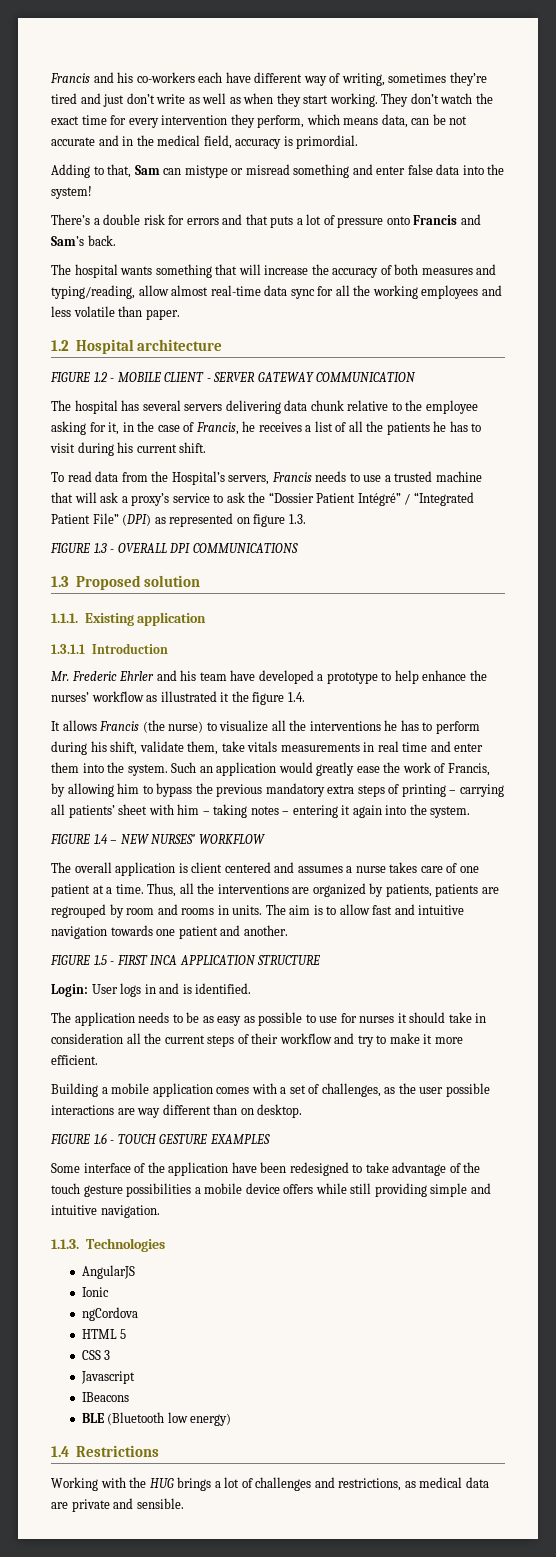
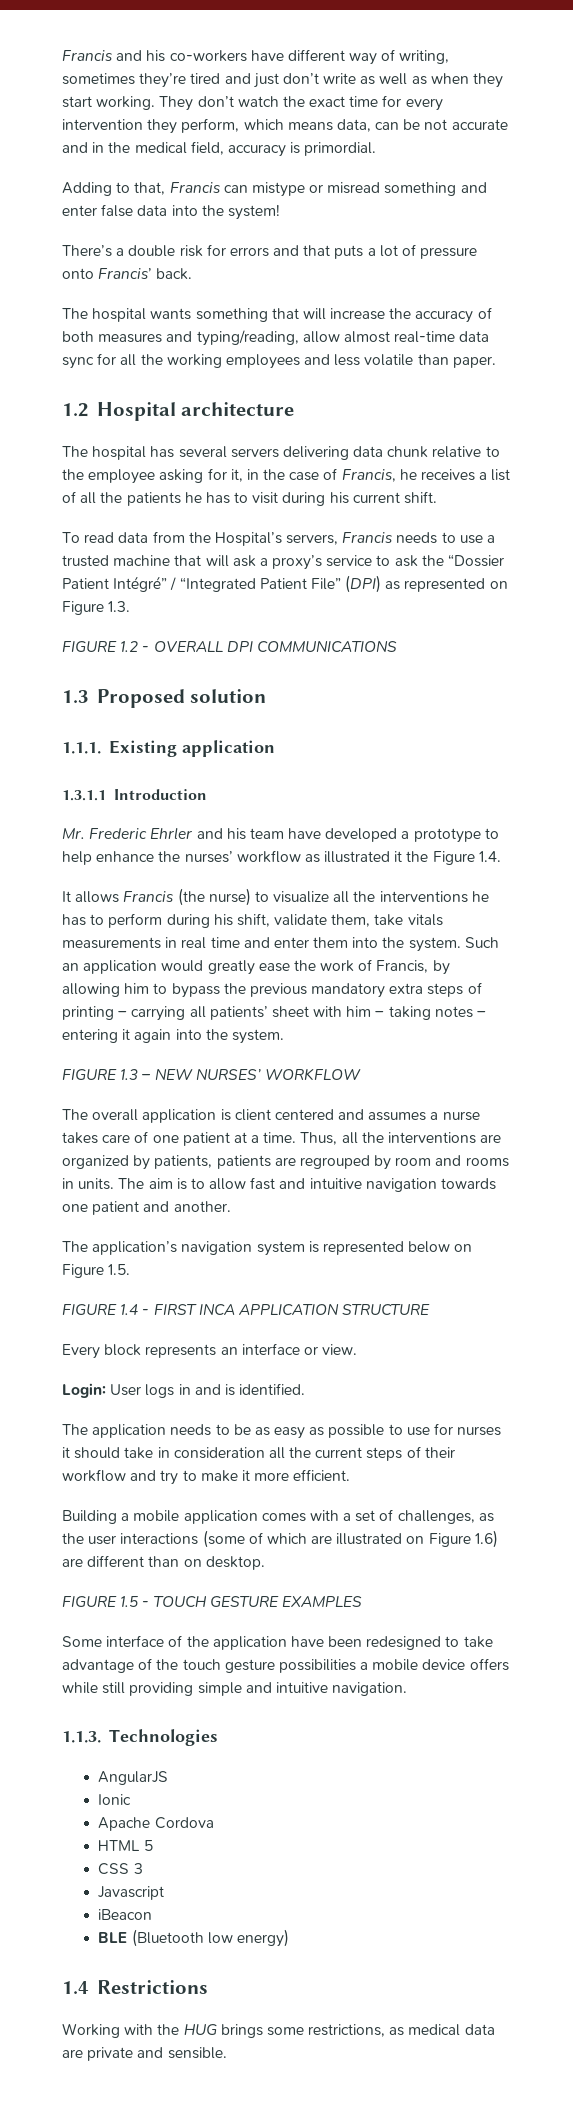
- Francis and his co-workers each have different way of writing, sometimes they’re tired and just don’t write as well as when they start working.
+ Francis and his co-workers have different way of writing, sometimes they’re tired and just don’t write as well as when they start working.
- Adding to that, Sam can mistype or misread something and enter false data into the system!
+ Adding to that, Francis can mistype or misread something and enter false data into the system!
- There’s a double risk for errors and that puts a lot of pressure onto Francis and Sam’s back.
+ There’s a double risk for errors and that puts a lot of pressure onto Francis’ back.
- FIGURE 1.2 - MOBILE CLIENT - SERVER GATEWAY COMMUNICATION
- To read data from the Hospital’s servers, Francis needs to use a trusted machine that will ask a proxy’s service to ask the “Dossier Patient Intégré” / “Integrated Patient File” (DPI) as represented on figure 1.3.
+ To read data from the Hospital’s servers, Francis needs to use a trusted machine that will ask a proxy’s service to ask the “Dossier Patient Intégré” / “Integrated Patient File” (DPI) as represented on Figure 1.3.
- FIGURE 1.3 - OVERALL DPI COMMUNICATIONS
+ FIGURE 1.2 - OVERALL DPI COMMUNICATIONS
- Mr. Frederic Ehrler and his team have developed a prototype to help enhance the nurses’ workflow as illustrated it the figure 1.4.
+ Mr. Frederic Ehrler and his team have developed a prototype to help enhance the nurses’ workflow as illustrated it the Figure 1.4.
- FIGURE 1.4 – NEW NURSES’ WORKFLOW
+ FIGURE 1.3 – NEW NURSES’ WORKFLOW
- FIGURE 1.5 - FIRST INCA APPLICATION STRUCTURE
+ The application’s navigation system is represented below on Figure 1.5.
+ FIGURE 1.4 - FIRST INCA APPLICATION STRUCTURE
+ Every block represents an interface or view.
- Building a mobile application comes with a set of challenges, as the user possible interactions are way different than on desktop.
+ Building a mobile application comes with a set of challenges, as the user interactions (some of which are illustrated on Figure 1.6) are different than on desktop.
- FIGURE 1.6 - TOUCH GESTURE EXAMPLES
+ FIGURE 1.5 - TOUCH GESTURE EXAMPLES
- ngCordova
+ Apache Cordova
- IBeacons
+ iBeacon
- Working with the HUG brings a lot of challenges and restrictions, as medical data are private and sensible.
+ Working with the HUG brings some restrictions, as medical data are private and sensible.

